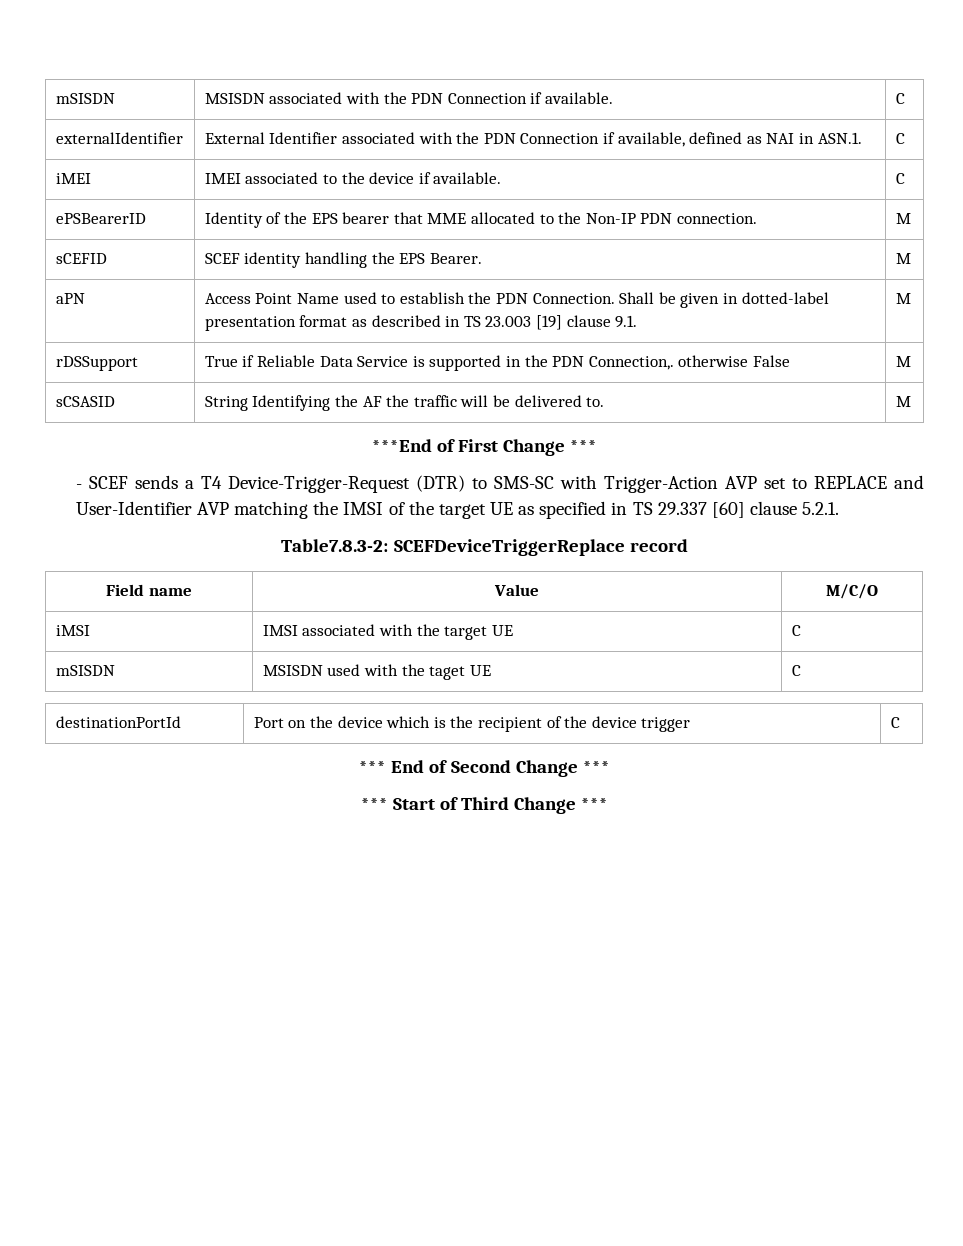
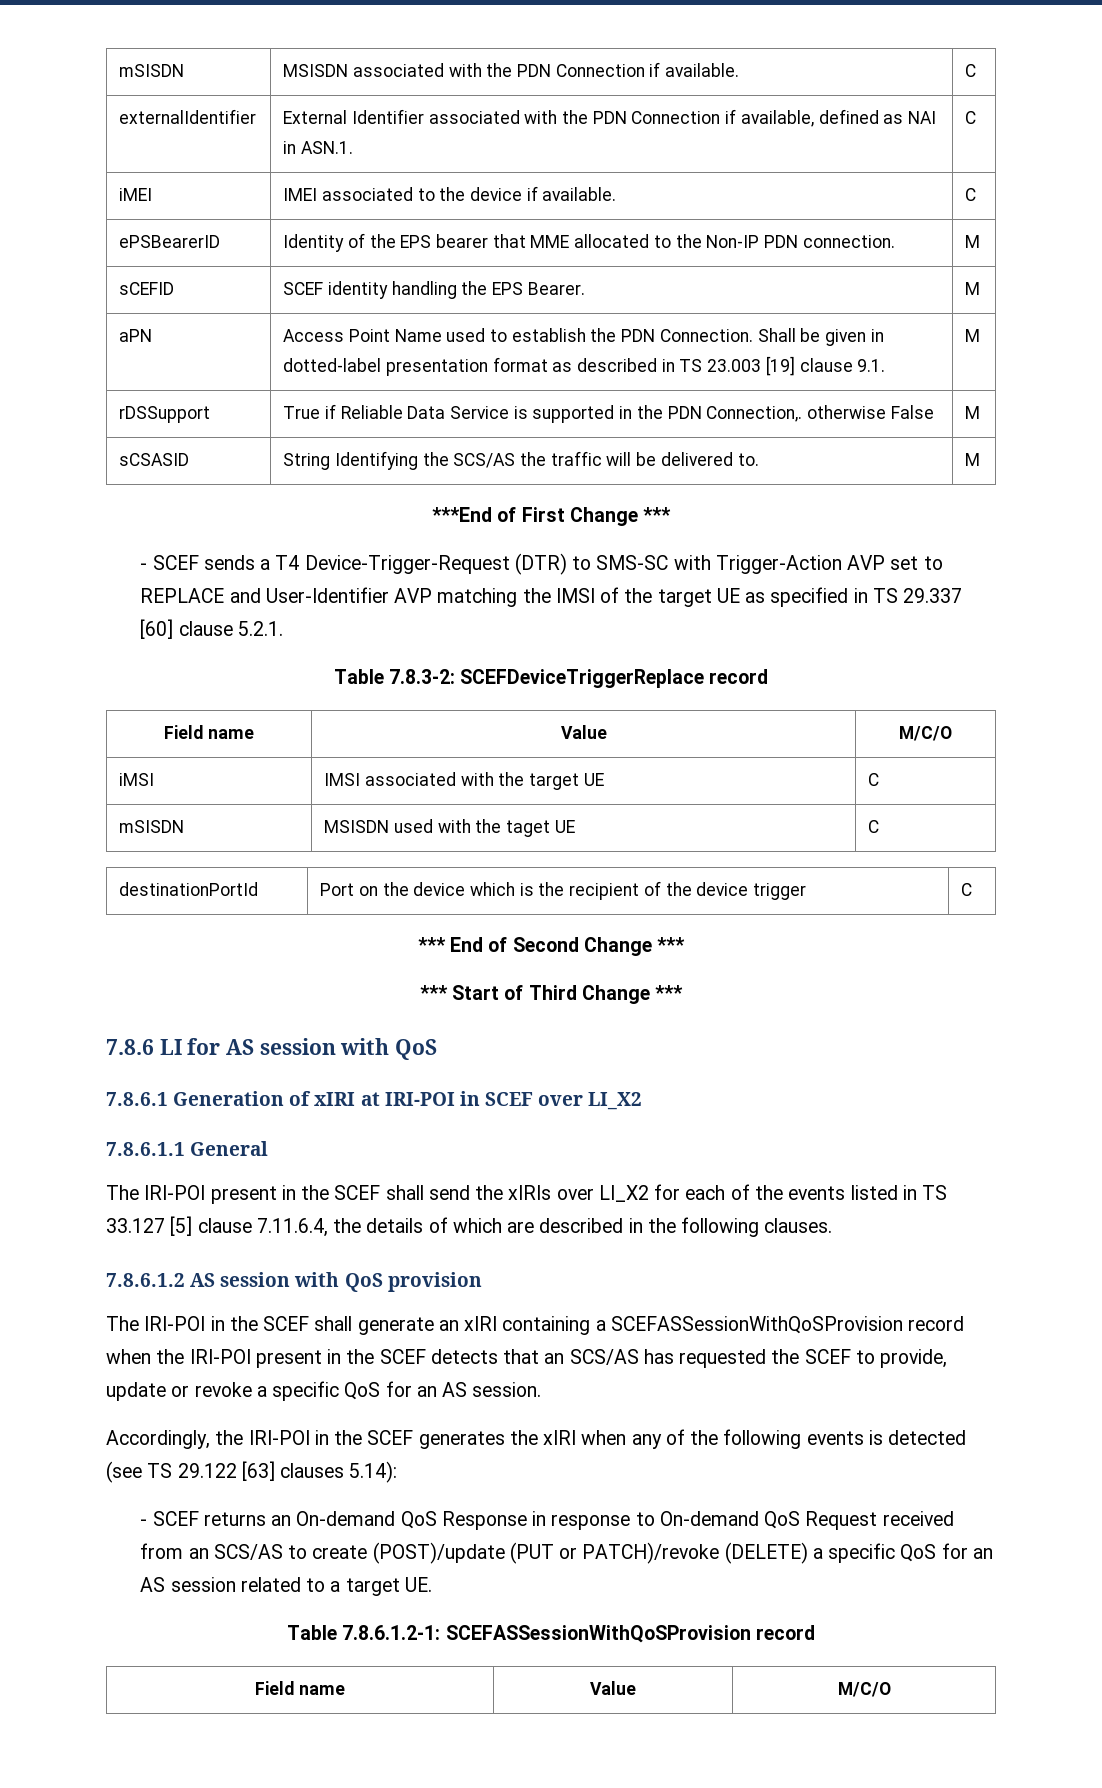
- sCSASID | String Identifying the AF the traffic will be delivered to. | M
+ sCSASID | String Identifying the SCS/AS the traffic will be delivered to. | M
- Table7.8.3-2: SCEFDeviceTriggerReplace record
+ Table 7.8.3-2: SCEFDeviceTriggerReplace record
+ 7.8.6 LI for AS session with QoS
+ 7.8.6.1 Generation of xIRI at IRI-POI in SCEF over LI_X2
+ 7.8.6.1.1 General
+ The IRI-POI present in the SCEF shall send the xIRIs over LI_X2 for each of the events listed in TS 33.127 [5] clause 7.11.6.4, the details of which are described in the following clauses.
+ 7.8.6.1.2 AS session with QoS provision
+ The IRI-POI in the SCEF shall generate an xIRI containing a SCEFASSessionWithQoSProvision record when the IRI-POI present in the SCEF detects that an SCS/AS has requested the SCEF to provide, update or revoke a specific QoS for an AS session.
+ Accordingly, the IRI-POI in the SCEF generates the xIRI when any of the following events is detected (see TS 29.122 [63] clauses 5.14):
+ - SCEF returns an On-demand QoS Response in response to On-demand QoS Request received from an SCS/AS to create (POST)/update (PUT or PATCH)/revoke (DELETE) a specific QoS for an AS session related to a target UE.
+ Table 7.8.6.1.2-1: SCEFASSessionWithQoSProvision record
+ Field name | Value | M/C/O

